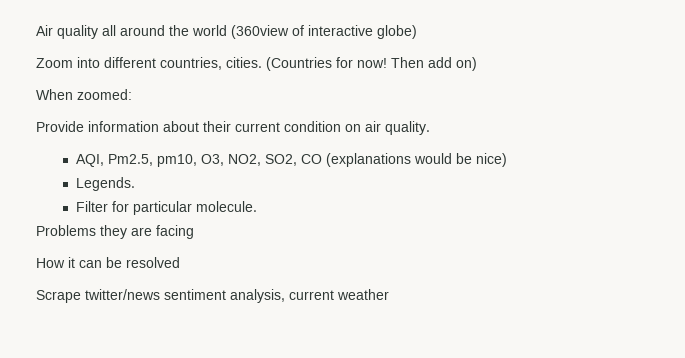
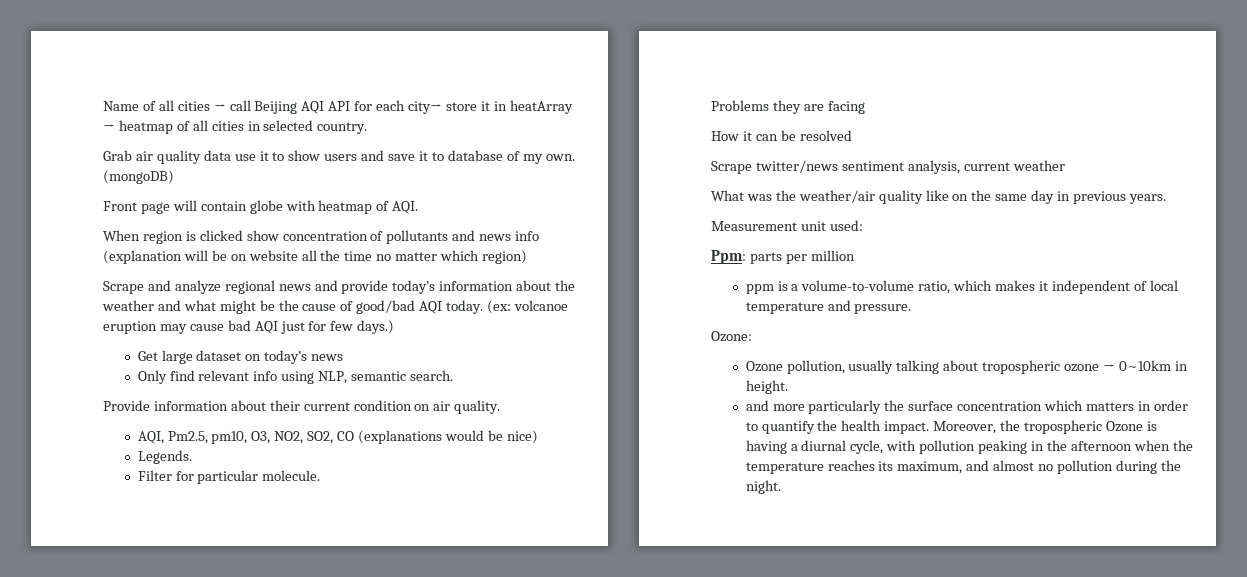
- Air quality all around the world (360view of interactive globe)
- Zoom into different countries, cities. (Countries for now! Then add on)
- When zoomed:
+ Name of all cities → call Beijing AQI API for each city→ store it in heatArray → heatmap of all cities in selected country.
+ Grab air quality data use it to show users and save it to database of my own. (mongoDB)
+ Front page will contain globe with heatmap of AQI.
+ When region is clicked show concentration of pollutants and news info (explanation will be on website all the time no matter which region)
+ Scrape and analyze regional news and provide today’s information about the weather and what might be the cause of good/bad AQI today. (ex: volcanoe eruption may cause bad AQI just for few days.)
+ Get large dataset on today’s news
+ Only find relevant info using NLP, semantic search.
+ What was the weather/air quality like on the same day in previous years.
+ Measurement unit used:
+ Ppm: parts per million
+ ppm is a volume-to-volume ratio, which makes it independent of local temperature and pressure.
+ Ozone:
+ Ozone pollution, usually talking about tropospheric ozone → 0~10km in height.
+ and more particularly the surface concentration which matters in order to quantify the health impact. Moreover, the tropospheric Ozone is having a diurnal cycle, with pollution peaking in the afternoon when the temperature reaches its maximum, and almost no pollution during the night.

